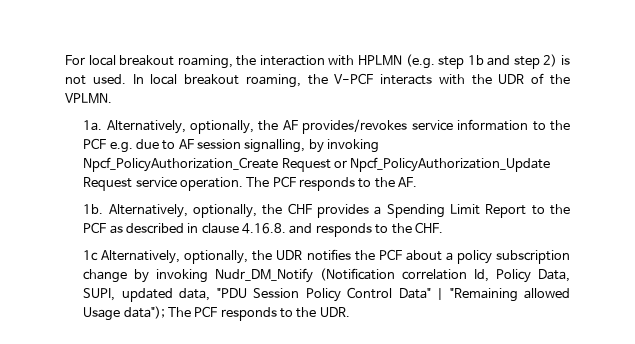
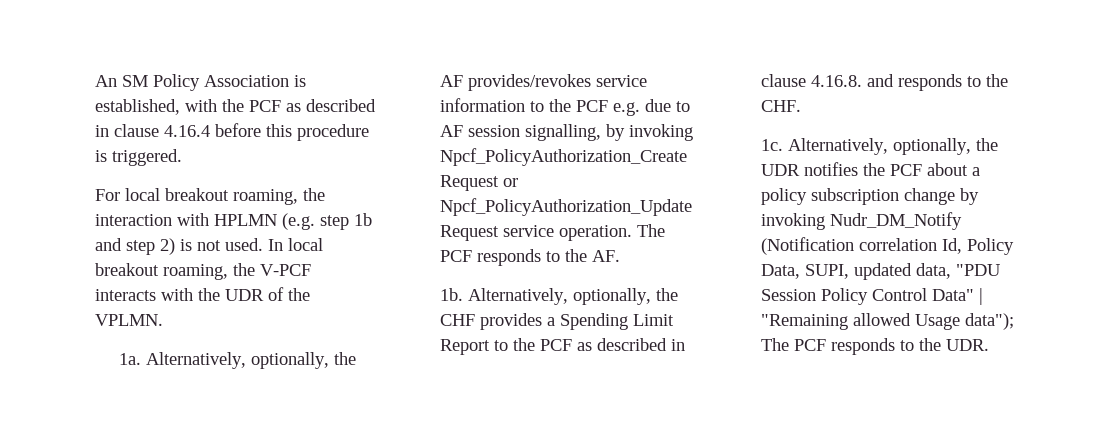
+ An SM Policy Association is established, with the PCF as described in clause 4.16.4 before this procedure is triggered.
- 1c Alternatively, optionally, the UDR notifies the PCF about a policy subscription change by invoking Nudr_DM_Notify (Notification correlation Id, Policy Data, SUPI, updated data, "PDU Session Policy Control Data" | "Remaining allowed Usage data"); The PCF responds to the UDR.
+ 1c. Alternatively, optionally, the UDR notifies the PCF about a policy subscription change by invoking Nudr_DM_Notify (Notification correlation Id, Policy Data, SUPI, updated data, "PDU Session Policy Control Data" | "Remaining allowed Usage data"); The PCF responds to the UDR.

